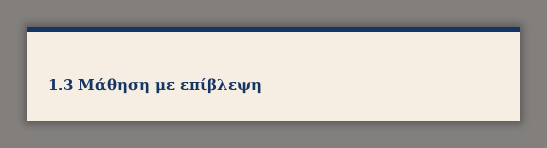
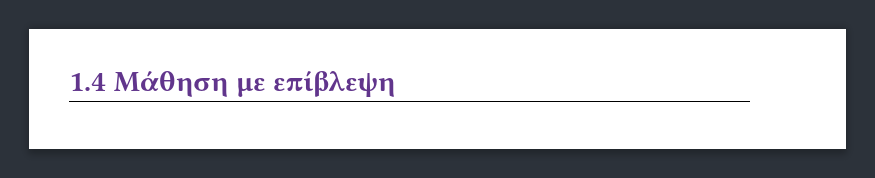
- 1.3 Μάθηση με επίβλεψη
+ 1.4 Μάθηση με επίβλεψη

